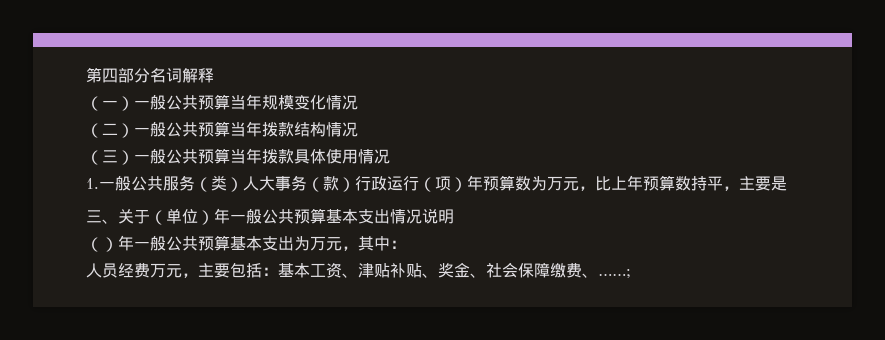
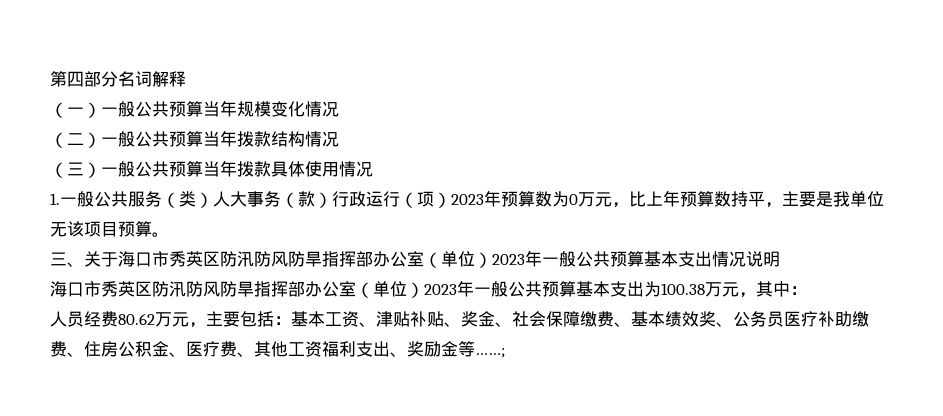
- 1.一般公共服务（类）人大事务（款）行政运行（项）年预算数为万元，比上年预算数持平，主要是
- 三、关于（单位）年一般公共预算基本支出情况说明
+ 1.一般公共服务（类）人大事务（款）行政运行（项）2023年预算数为0万元，比上年预算数持平，主要是我单位无该项目预算。
+ 三、关于海口市秀英区防汛防风防旱指挥部办公室（单位）2023年一般公共预算基本支出情况说明
- （）年一般公共预算基本支出为万元，其中：
+ 海口市秀英区防汛防风防旱指挥部办公室（单位）2023年一般公共预算基本支出为100.38万元，其中：
- 人员经费万元，主要包括：基本工资、津贴补贴、奖金、社会保障缴费、……;
+ 人员经费80.62万元，主要包括：基本工资、津贴补贴、奖金、社会保障缴费、基本绩效奖、公务员医疗补助缴费、住房公积金、医疗费、其他工资福利支出、奖励金等……;

